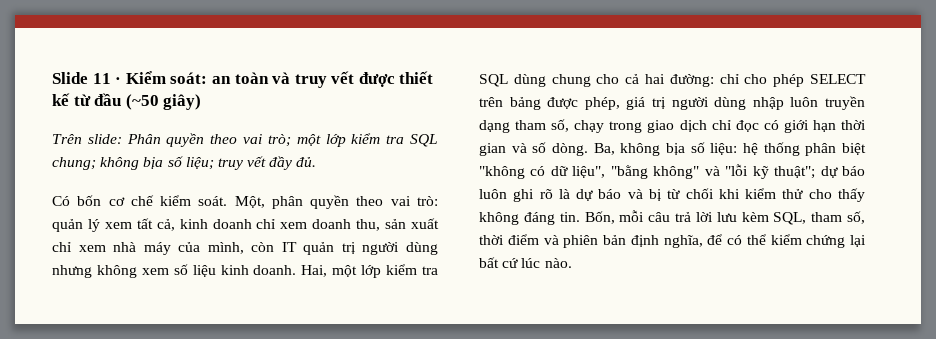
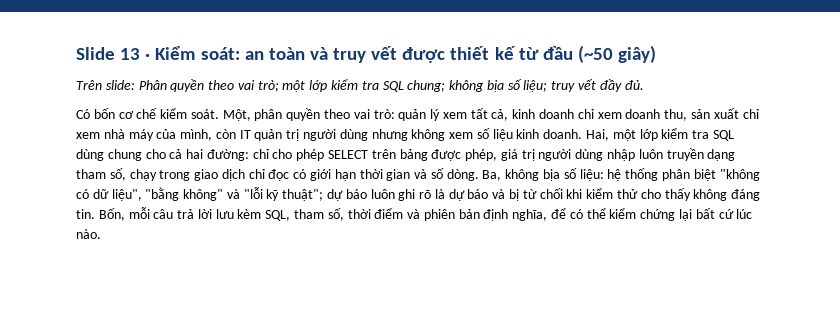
- Slide 11 · Kiểm soát: an toàn và truy vết được thiết kế từ đầu (~50 giây)
+ Slide 13 · Kiểm soát: an toàn và truy vết được thiết kế từ đầu (~50 giây)

